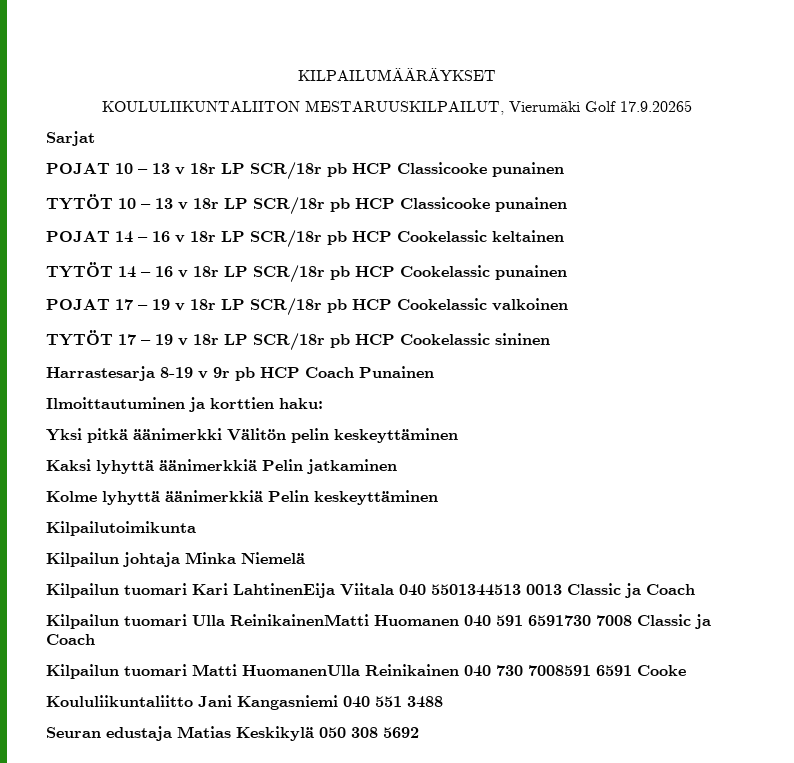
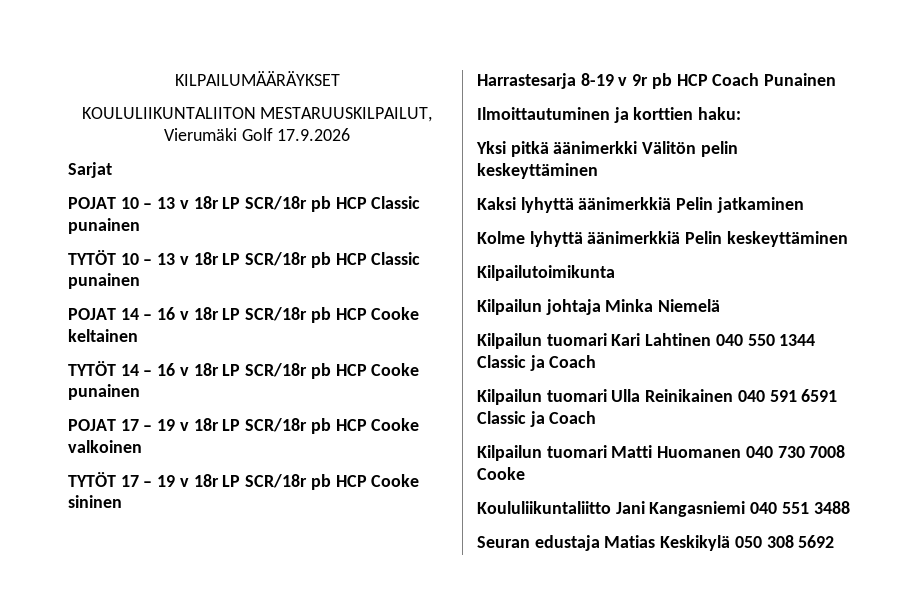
- KOULULIIKUNTALIITON MESTARUUSKILPAILUT, Vierumäki Golf 17.9.20265
+ KOULULIIKUNTALIITON MESTARUUSKILPAILUT, Vierumäki Golf 17.9.2026
- POJAT 10 – 13 v 18r LP SCR/18r pb HCP Classicooke punainen
+ POJAT 10 – 13 v 18r LP SCR/18r pb HCP Classic punainen
- TYTÖT 10 – 13 v 18r LP SCR/18r pb HCP Classicooke punainen
+ TYTÖT 10 – 13 v 18r LP SCR/18r pb HCP Classic punainen
- POJAT 14 – 16 v 18r LP SCR/18r pb HCP Cookelassic keltainen
+ POJAT 14 – 16 v 18r LP SCR/18r pb HCP Cooke keltainen
- TYTÖT 14 – 16 v 18r LP SCR/18r pb HCP Cookelassic punainen
+ TYTÖT 14 – 16 v 18r LP SCR/18r pb HCP Cooke punainen
- POJAT 17 – 19 v 18r LP SCR/18r pb HCP Cookelassic valkoinen
+ POJAT 17 – 19 v 18r LP SCR/18r pb HCP Cooke valkoinen
- TYTÖT 17 – 19 v 18r LP SCR/18r pb HCP Cookelassic sininen
+ TYTÖT 17 – 19 v 18r LP SCR/18r pb HCP Cooke sininen
- Kilpailun tuomari Kari LahtinenEija Viitala 040 5501344513 0013 Classic ja Coach
+ Kilpailun tuomari Kari Lahtinen 040 550 1344 Classic ja Coach
- Kilpailun tuomari Ulla ReinikainenMatti Huomanen 040 591 6591730 7008 Classic ja Coach
+ Kilpailun tuomari Ulla Reinikainen 040 591 6591 Classic ja Coach
- Kilpailun tuomari Matti HuomanenUlla Reinikainen 040 730 7008591 6591 Cooke
+ Kilpailun tuomari Matti Huomanen 040 730 7008 Cooke

